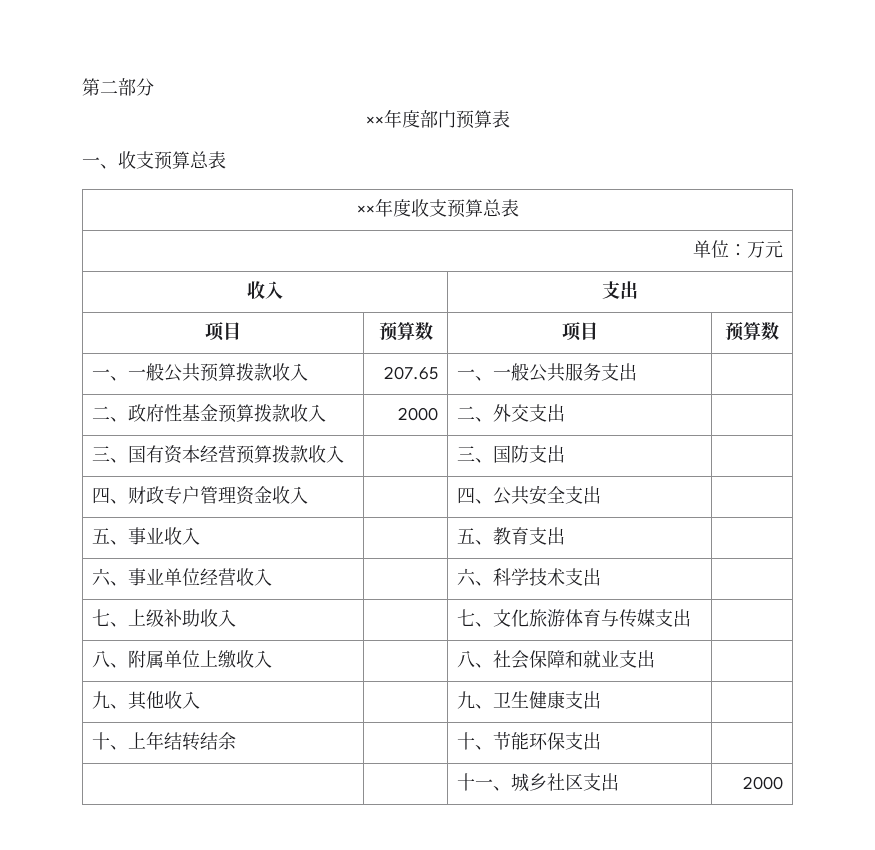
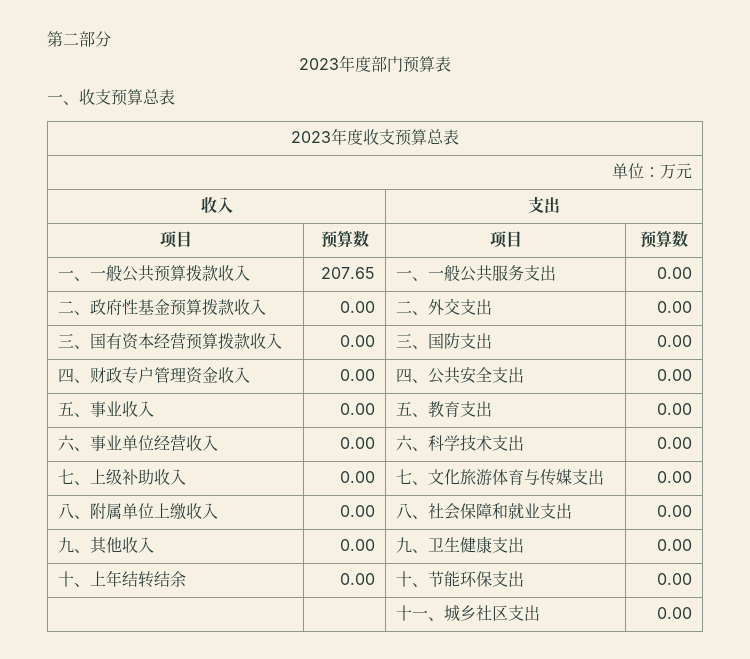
- ××年度部门预算表
+ 2023年度部门预算表
- ××年度收支预算总表
+ 2023年度收支预算总表
- 一、一般公共预算拨款收入 | 207.65 | 一、一般公共服务支出 |
+ 一、一般公共预算拨款收入 | 207.65 | 一、一般公共服务支出 | 0.00
- 二、政府性基金预算拨款收入 | 2000 | 二、外交支出 |
+ 二、政府性基金预算拨款收入 | 0.00 | 二、外交支出 | 0.00
- 三、国有资本经营预算拨款收入 | | 三、国防支出 |
+ 三、国有资本经营预算拨款收入 | 0.00 | 三、国防支出 | 0.00
- 四、财政专户管理资金收入 | | 四、公共安全支出 |
+ 四、财政专户管理资金收入 | 0.00 | 四、公共安全支出 | 0.00
- 五、事业收入 | | 五、教育支出 |
+ 五、事业收入 | 0.00 | 五、教育支出 | 0.00
- 六、事业单位经营收入 | | 六、科学技术支出 |
+ 六、事业单位经营收入 | 0.00 | 六、科学技术支出 | 0.00
- 七、上级补助收入 | | 七、文化旅游体育与传媒支出 |
+ 七、上级补助收入 | 0.00 | 七、文化旅游体育与传媒支出 | 0.00
- 八、附属单位上缴收入 | | 八、社会保障和就业支出 |
+ 八、附属单位上缴收入 | 0.00 | 八、社会保障和就业支出 | 0.00
- 九、其他收入 | | 九、卫生健康支出 |
+ 九、其他收入 | 0.00 | 九、卫生健康支出 | 0.00
- 十、上年结转结余 | | 十、节能环保支出 |
+ 十、上年结转结余 | 0.00 | 十、节能环保支出 | 0.00
- | | 十一、城乡社区支出 | 2000
+ | | 十一、城乡社区支出 | 0.00

